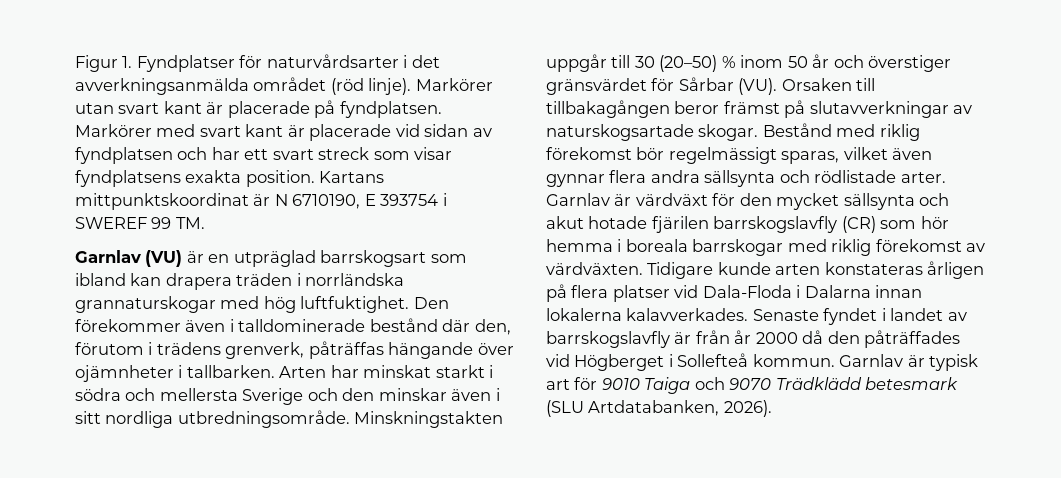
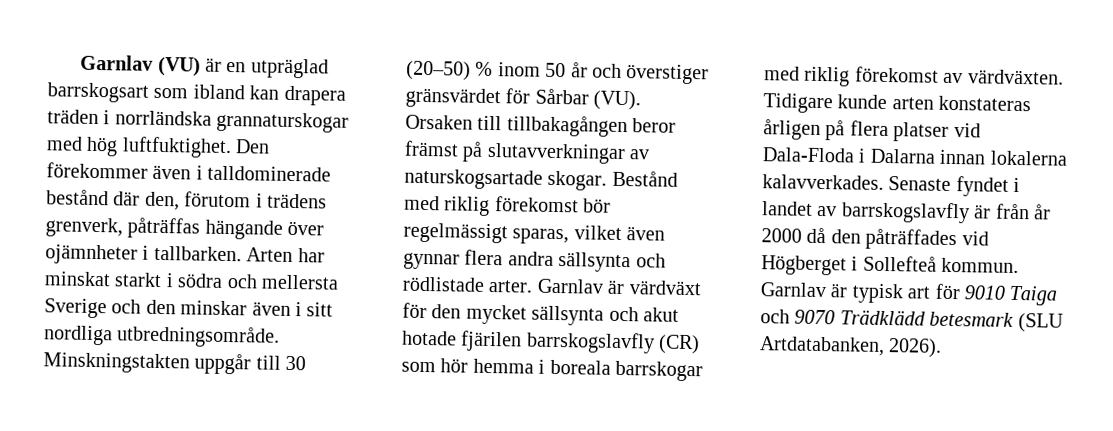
- Figur 1. Fyndplatser för naturvårdsarter i det avverkningsanmälda området (röd linje). Markörer utan svart kant är placerade på fyndplatsen. Markörer med svart kant är placerade vid sidan av fyndplatsen och har ett svart streck som visar fyndplatsens exakta position. Kartans mittpunktskoordinat är N 6710190, E 393754 i SWEREF 99 TM.

